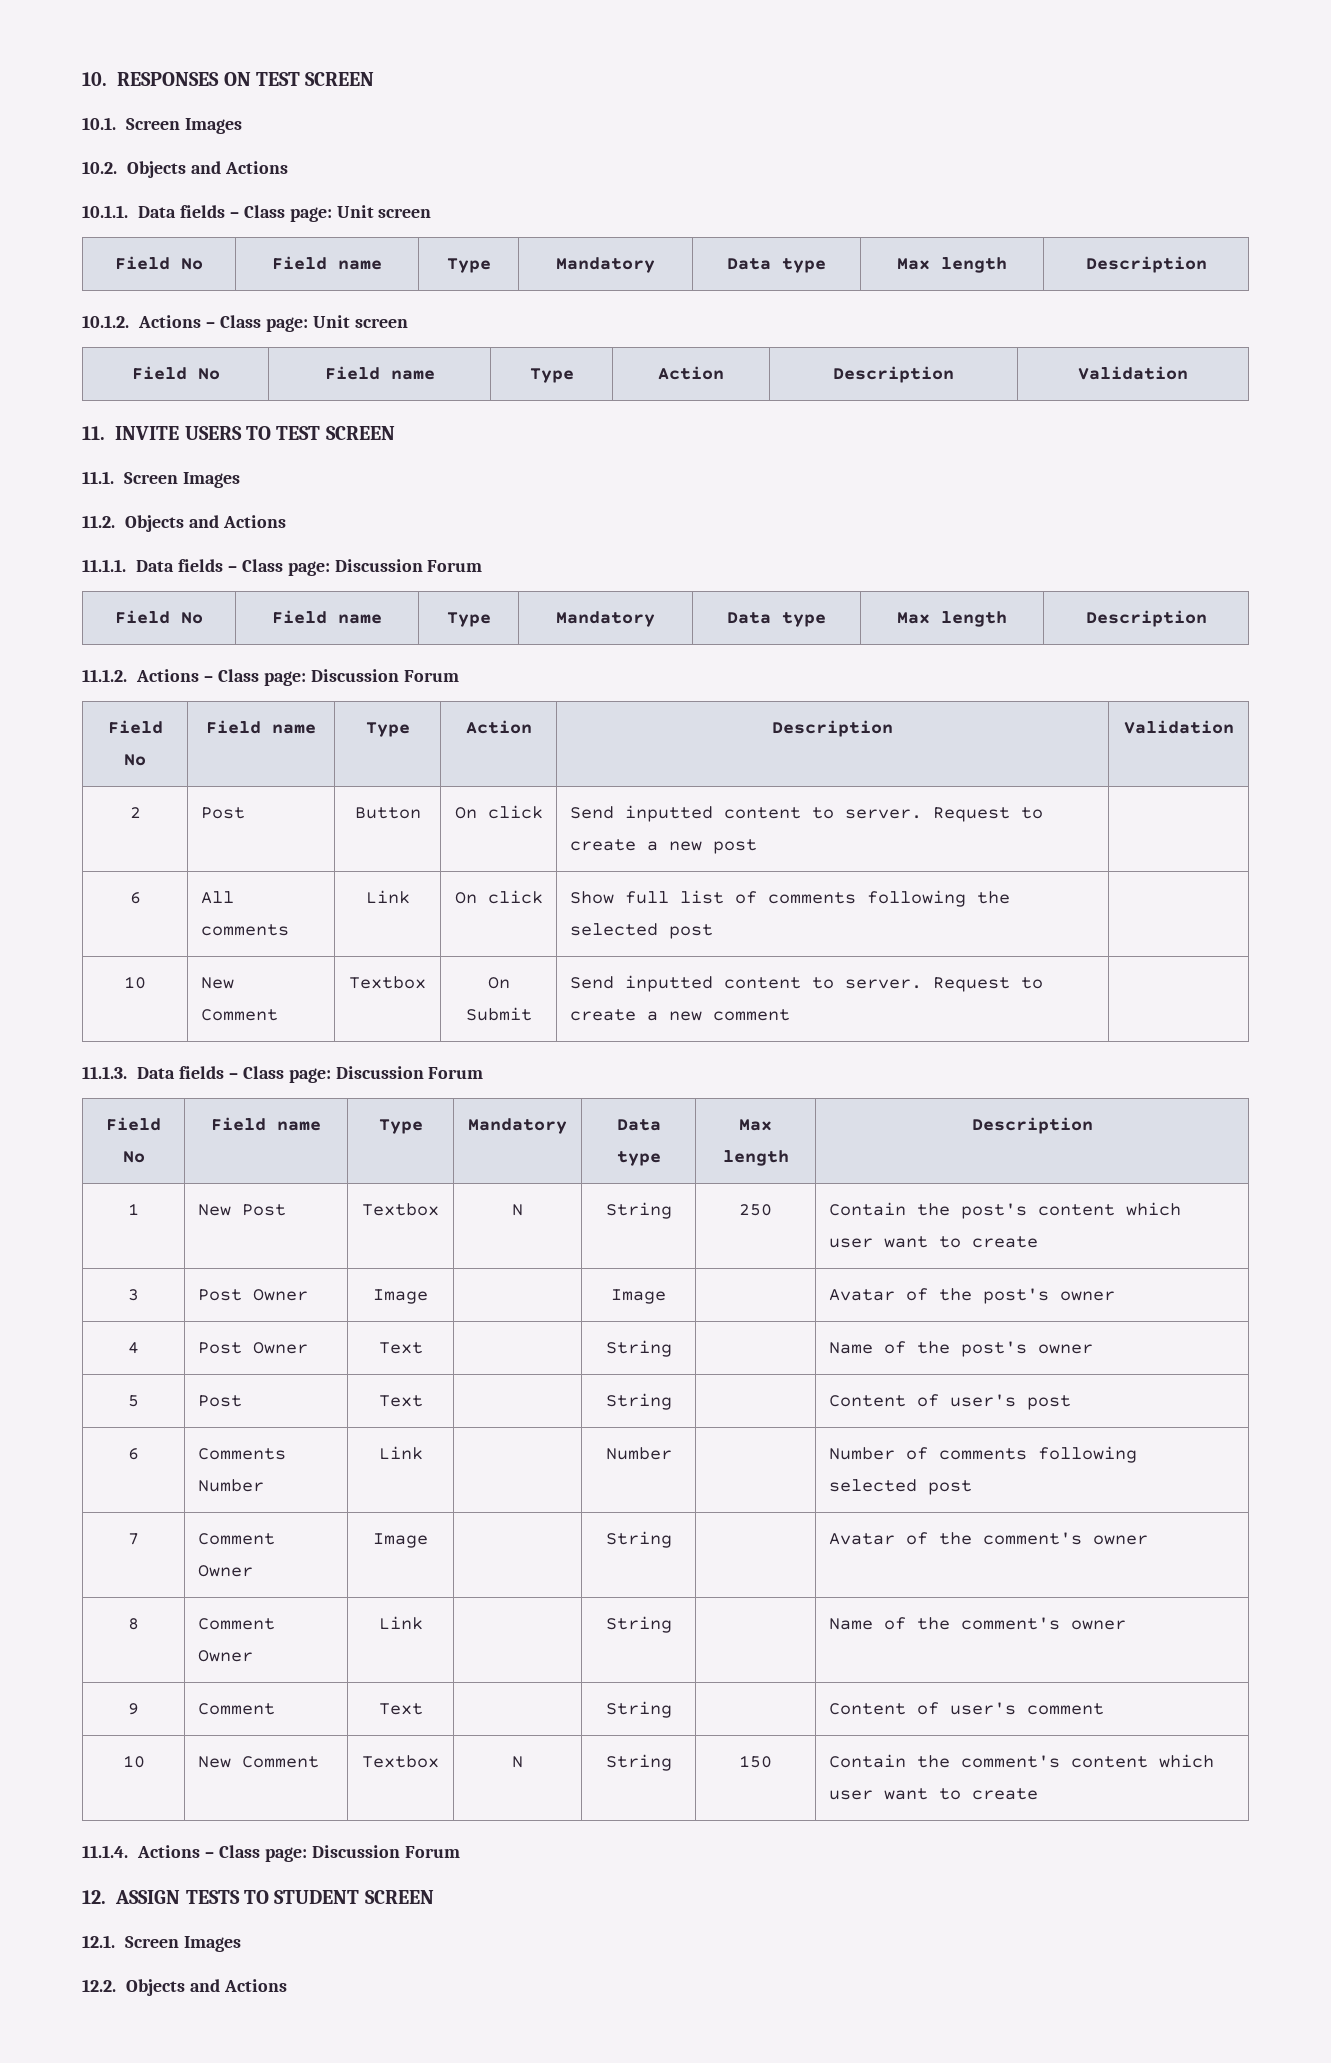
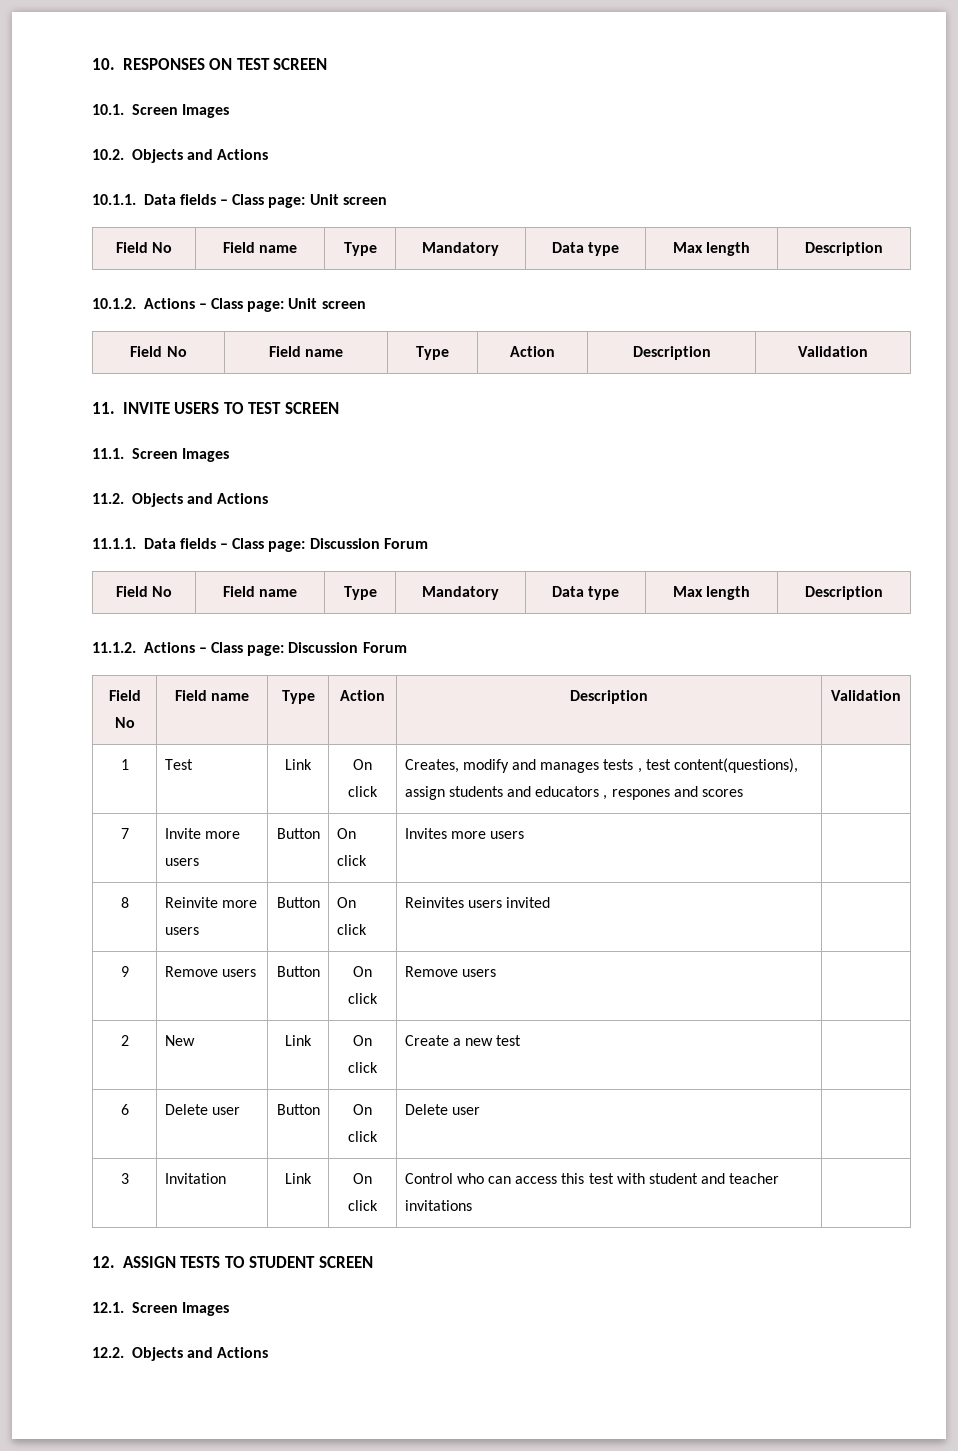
- 2 | Post | Button | On click | Send inputted content to server. Request to create a new post |
- 6 | All comments | Link | On click | Show full list of comments following the selected post |
- 10 | New Comment | Textbox | On Submit | Send inputted content to server. Request to create a new comment |
- 11.1.3. Data fields – Class page: Discussion Forum
- Field No | Field name | Type | Mandatory | Data type | Max length | Description
- 1 | New Post | Textbox | N | String | 250 | Contain the post's content which user want to create
- 3 | Post Owner | Image | | Image | | Avatar of the post's owner
- 4 | Post Owner | Text | | String | | Name of the post's owner
- 5 | Post | Text | | String | | Content of user's post
- 6 | Comments Number | Link | | Number | | Number of comments following selected post
- 7 | Comment Owner | Image | | String | | Avatar of the comment's owner
- 8 | Comment Owner | Link | | String | | Name of the comment's owner
- 9 | Comment | Text | | String | | Content of user's comment
- 10 | New Comment | Textbox | N | String | 150 | Contain the comment's content which user want to create
- 11.1.4. Actions – Class page: Discussion Forum
+ 1 | Test | Link | On click | Creates, modify and manages tests , test content(questions), assign students and educators , respones and scores |
+ 7 | Invite more users | Button | On click | Invites more users |
+ 8 | Reinvite more users | Button | On click | Reinvites users invited |
+ 9 | Remove users | Button | On click | Remove users |
+ 2 | New | Link | On click | Create a new test |
+ 6 | Delete user | Button | On click | Delete user |
+ 3 | Invitation | Link | On click | Control who can access this test with student and teacher invitations |

